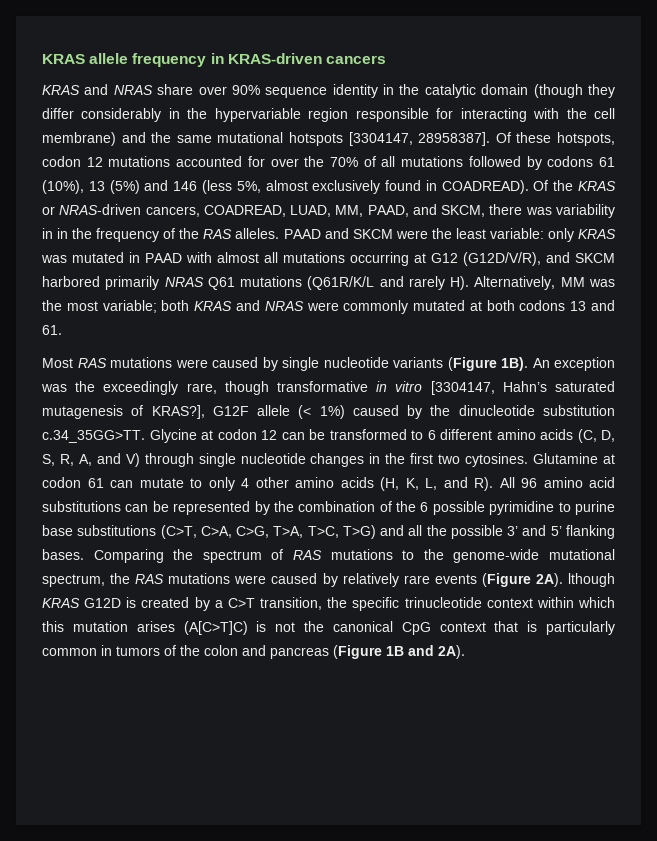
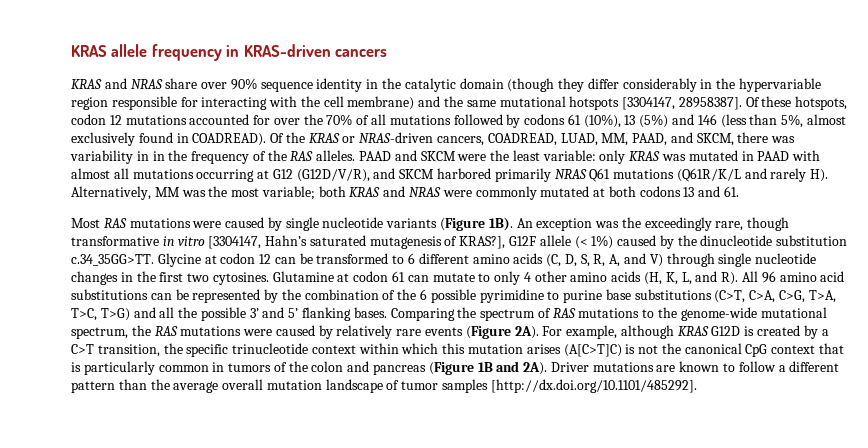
- Of these hotspots, codon 12 mutations accounted for over the 70% of all mutations followed by codons 61 (10%), 13 (5%) and 146 (less 5%, almost exclusively found in COADREAD).
+ Of these hotspots, codon 12 mutations accounted for over the 70% of all mutations followed by codons 61 (10%), 13 (5%) and 146 (less than 5%, almost exclusively found in COADREAD).
- Comparing the spectrum of RAS mutations to the genome-wide mutational spectrum, the RAS mutations were caused by relatively rare events (Figure 2A). lthough KRAS G12D is created by a C>T transition, the specific trinucleotide context within which this mutation arises (A[C>T]C) is not the canonical CpG context that is particularly common in tumors of the colon and pancreas (Figure 1B and 2A).
+ Comparing the spectrum of RAS mutations to the genome-wide mutational spectrum, the RAS mutations were caused by relatively rare events (Figure 2A). For example, although KRAS G12D is created by a C>T transition, the specific trinucleotide context within which this mutation arises (A[C>T]C) is not the canonical CpG context that is particularly common in tumors of the colon and pancreas (Figure 1B and 2A).
+ Driver mutations are known to follow a different pattern than the average overall mutation landscape of tumor samples [http://dx.doi.org/10.1101/485292].

